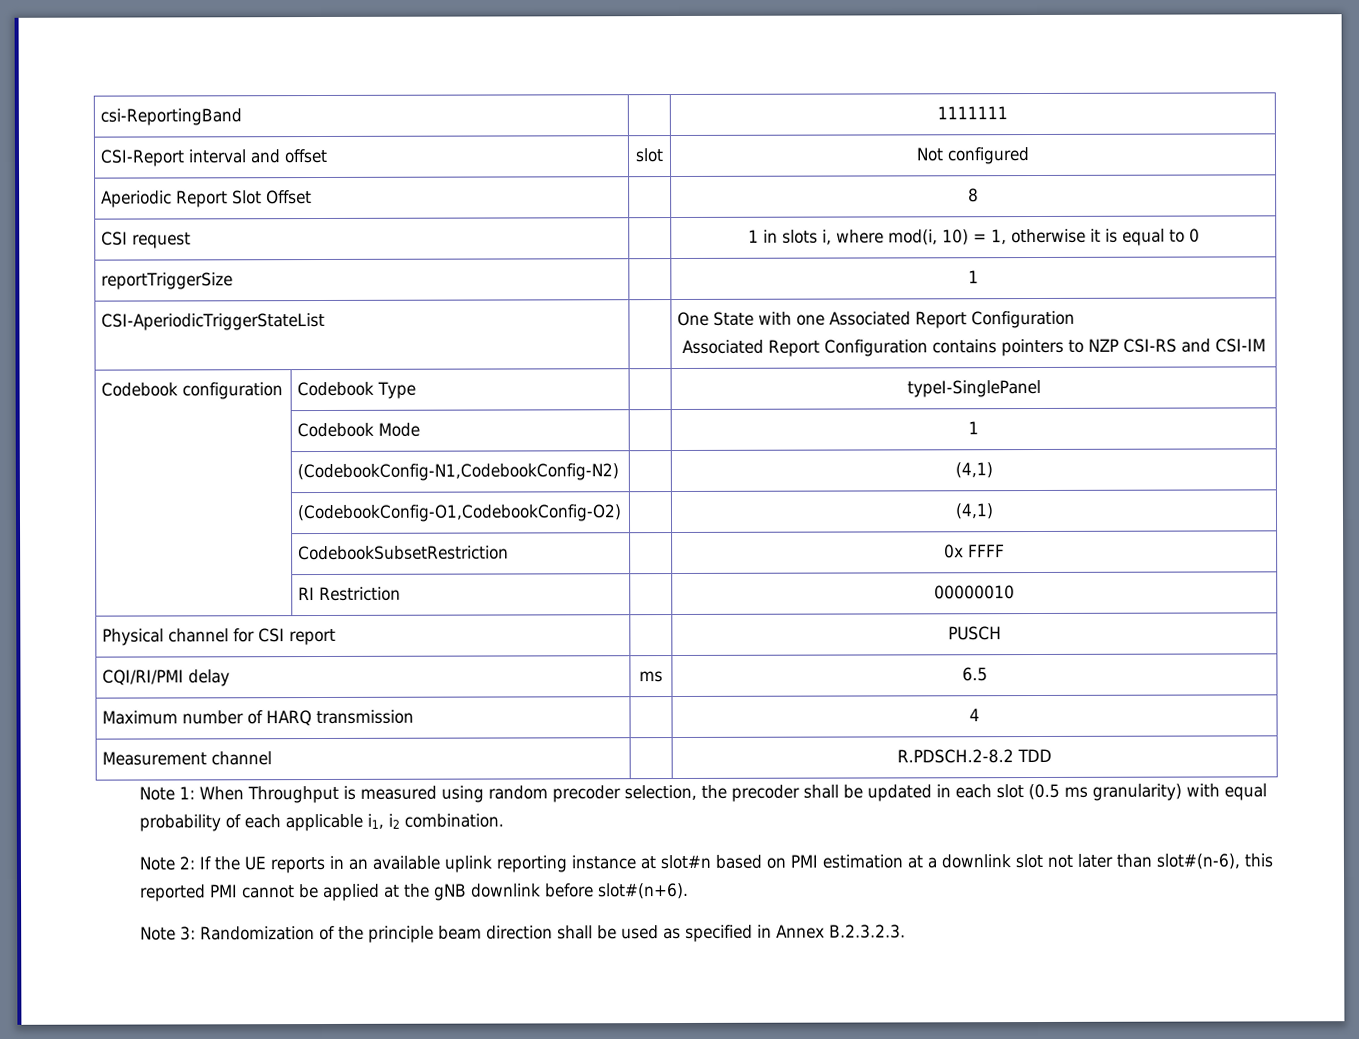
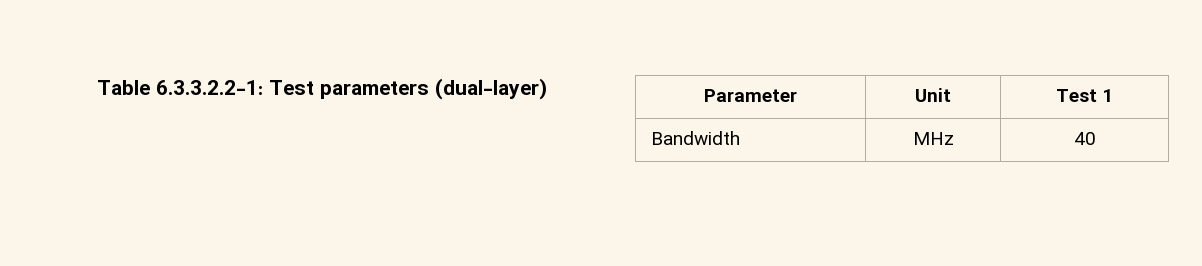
- csi-ReportingBand | | 1111111
- CSI-Report interval and offset | slot | Not configured
- Aperiodic Report Slot Offset | | 8
- CSI request | | 1 in slots i, where mod(i, 10) = 1, otherwise it is equal to 0
- reportTriggerSize | | 1
- CSI-AperiodicTriggerStateList | | One State with one Associated Report Configuration
- Associated Report Configuration contains pointers to NZP CSI-RS and CSI-IM
- Codebook configuration | Codebook Type | | typeI-SinglePanel
- | Codebook Mode | | 1
- | (CodebookConfig-N1,CodebookConfig-N2) | | (4,1)
- | (CodebookConfig-O1,CodebookConfig-O2) | | (4,1)
- | CodebookSubsetRestriction | | 0x FFFF
- | RI Restriction | | 00000010
- Physical channel for CSI report | | PUSCH
- CQI/RI/PMI delay | ms | 6.5
- Maximum number of HARQ transmission | | 4
- Measurement channel | | R.PDSCH.2-8.2 TDD
- Note 1: When Throughput is measured using random precoder selection, the precoder shall be updated in each slot (0.5 ms granularity) with equal probability of each applicable i1, i2 combination.
- Note 2: If the UE reports in an available uplink reporting instance at slot#n based on PMI estimation at a downlink slot not later than slot#(n-6), this reported PMI cannot be applied at the gNB downlink before slot#(n+6).
- Note 3: Randomization of the principle beam direction shall be used as specified in Annex B.2.3.2.3.
+ Table 6.3.3.2.2-1: Test parameters (dual-layer)
+ Parameter | Unit | Test 1
+ Bandwidth | MHz | 40

